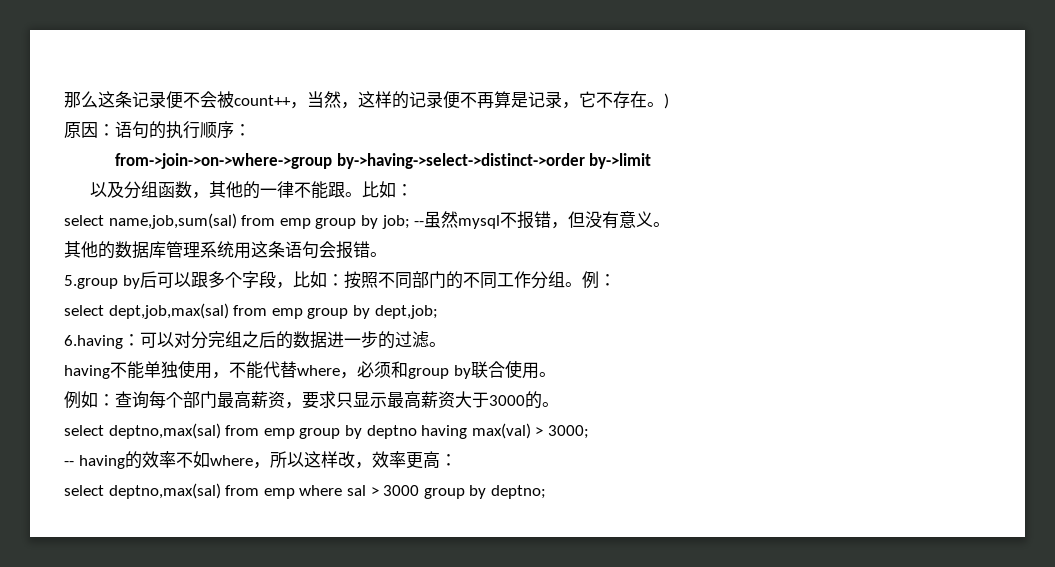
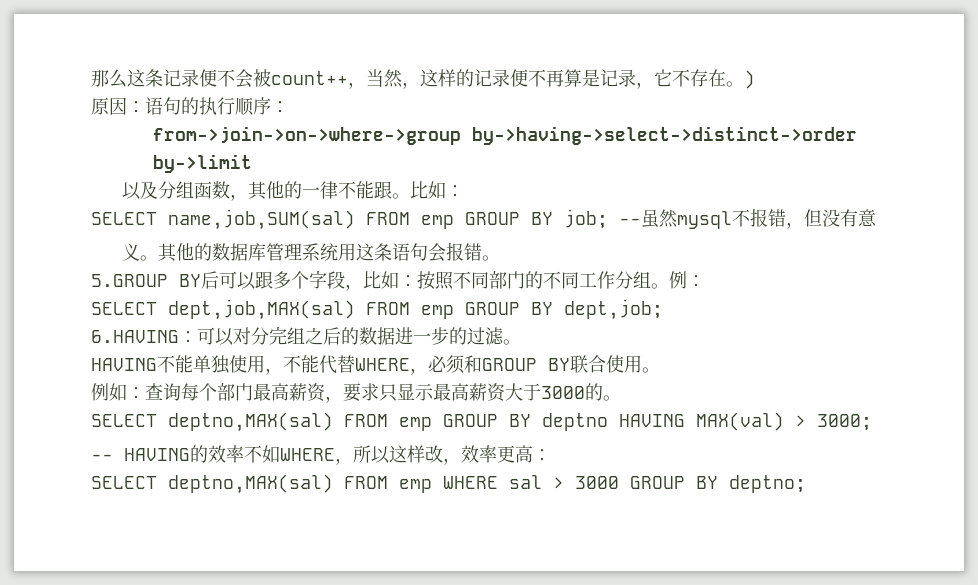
- select name,job,sum(sal) from emp group by job; --虽然mysql不报错，但没有意义。
- 其他的数据库管理系统用这条语句会报错。
+ SELECT name,job,SUM(sal) FROM emp GROUP BY job; --虽然mysql不报错，但没有意
+ 义。其他的数据库管理系统用这条语句会报错。
- 5.group by后可以跟多个字段，比如：按照不同部门的不同工作分组。
+ 5.GROUP BY后可以跟多个字段，比如：按照不同部门的不同工作分组。
- select dept,job,max(sal) from emp group by dept,job;
+ SELECT dept,job,MAX(sal) FROM emp GROUP BY dept,job;
- 6.having：可以对分完组之后的数据进一步的过滤。
+ 6.HAVING：可以对分完组之后的数据进一步的过滤。
- having不能单独使用，不能代替where，必须和group by联合使用。
+ HAVING不能单独使用，不能代替WHERE，必须和GROUP BY联合使用。
- select deptno,max(sal) from emp group by deptno having max(val) > 3000;
+ SELECT deptno,MAX(sal) FROM emp GROUP BY deptno HAVING MAX(val) > 3000;
- -- having的效率不如where，所以这样改，效率更高：
+ -- HAVING的效率不如WHERE，所以这样改，效率更高：
- select deptno,max(sal) from emp where sal > 3000 group by deptno;
+ SELECT deptno,MAX(sal) FROM emp WHERE sal > 3000 GROUP BY deptno;

